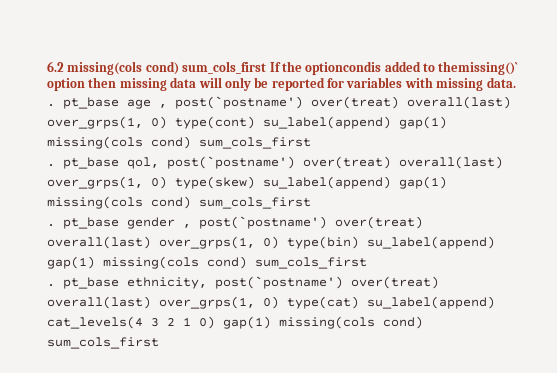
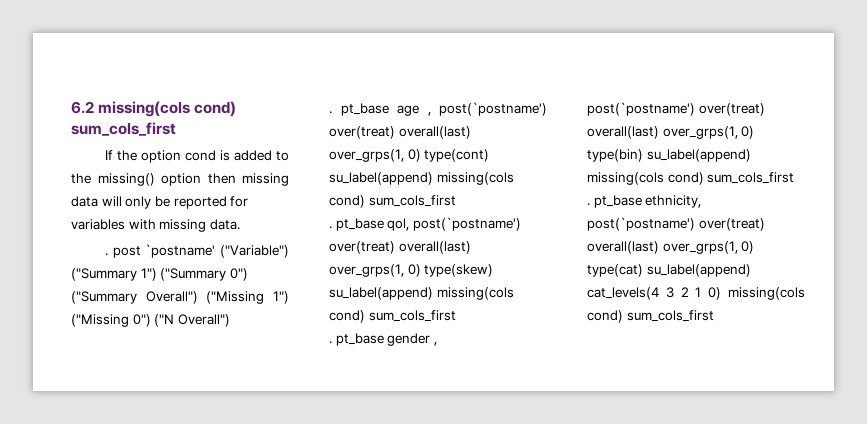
- 6.2 missing(cols cond) sum_cols_first If the optioncondis added to themissing()` option then missing data will only be reported for variables with missing data.
+ 6.2 missing(cols cond) sum_cols_first
+ If the option cond is added to the missing() option then missing data will only be reported for variables with missing data.
+ . post `postname' ("Variable") ("Summary 1") ("Summary 0") ("Summary Overall") ("Missing 1") ("Missing 0") ("N Overall")
- . pt_base age , post(`postname') over(treat) overall(last) over_grps(1, 0) type(cont) su_label(append) gap(1) missing(cols cond) sum_cols_first
+ . pt_base age , post(`postname') over(treat) overall(last) over_grps(1, 0) type(cont) su_label(append) missing(cols cond) sum_cols_first
- . pt_base qol, post(`postname') over(treat) overall(last) over_grps(1, 0) type(skew) su_label(append) gap(1) missing(cols cond) sum_cols_first
+ . pt_base qol, post(`postname') over(treat) overall(last) over_grps(1, 0) type(skew) su_label(append) missing(cols cond) sum_cols_first
- . pt_base gender , post(`postname') over(treat) overall(last) over_grps(1, 0) type(bin) su_label(append) gap(1) missing(cols cond) sum_cols_first
+ . pt_base gender , post(`postname') over(treat) overall(last) over_grps(1, 0) type(bin) su_label(append) missing(cols cond) sum_cols_first
- . pt_base ethnicity, post(`postname') over(treat) overall(last) over_grps(1, 0) type(cat) su_label(append) cat_levels(4 3 2 1 0) gap(1) missing(cols cond) sum_cols_first
+ . pt_base ethnicity, post(`postname') over(treat) overall(last) over_grps(1, 0) type(cat) su_label(append) cat_levels(4 3 2 1 0) missing(cols cond) sum_cols_first

